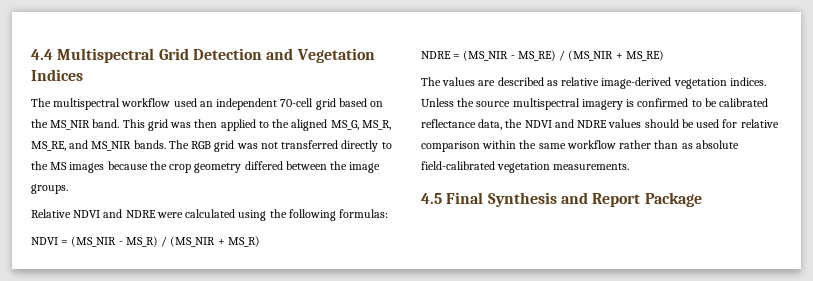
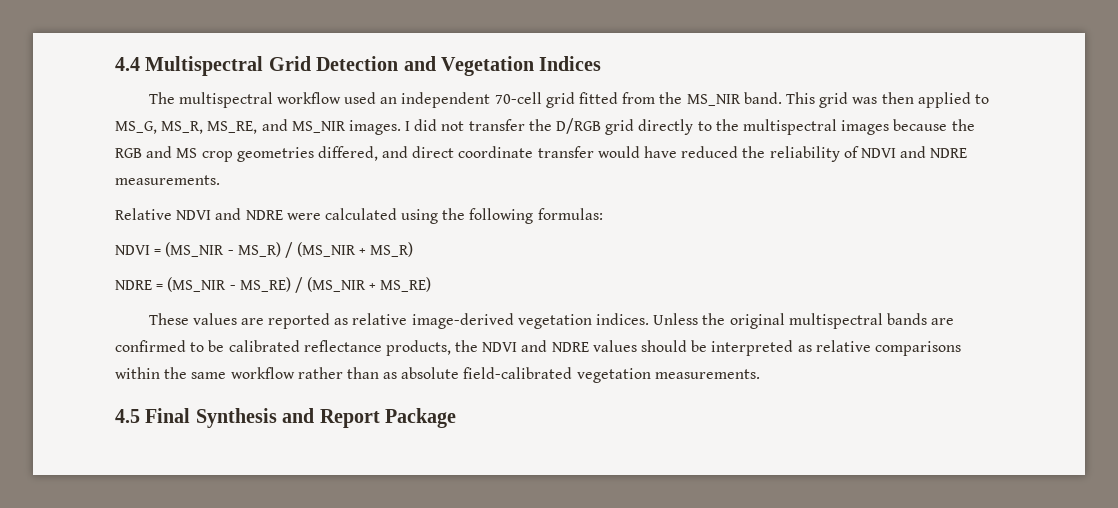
- The multispectral workflow used an independent 70-cell grid based on the MS_NIR band.
+ The multispectral workflow used an independent 70-cell grid fitted from the MS_NIR band.
- This grid was then applied to the aligned MS_G, MS_R, MS_RE, and MS_NIR bands. The RGB grid was not transferred directly to the MS images because the crop geometry differed between the image groups.
+ This grid was then applied to MS_G, MS_R, MS_RE, and MS_NIR images. I did not transfer the D/RGB grid directly to the multispectral images because the RGB and MS crop geometries differed, and direct coordinate transfer would have reduced the reliability of NDVI and NDRE measurements.
- The values are described as relative image-derived vegetation indices.
+ These values are reported as relative image-derived vegetation indices.
- Unless the source multispectral imagery is confirmed to be calibrated reflectance data, the NDVI and NDRE values should be used for relative comparison within the same workflow rather than as absolute field-calibrated vegetation measurements.
+ Unless the original multispectral bands are confirmed to be calibrated reflectance products, the NDVI and NDRE values should be interpreted as relative comparisons within the same workflow rather than as absolute field-calibrated vegetation measurements.

